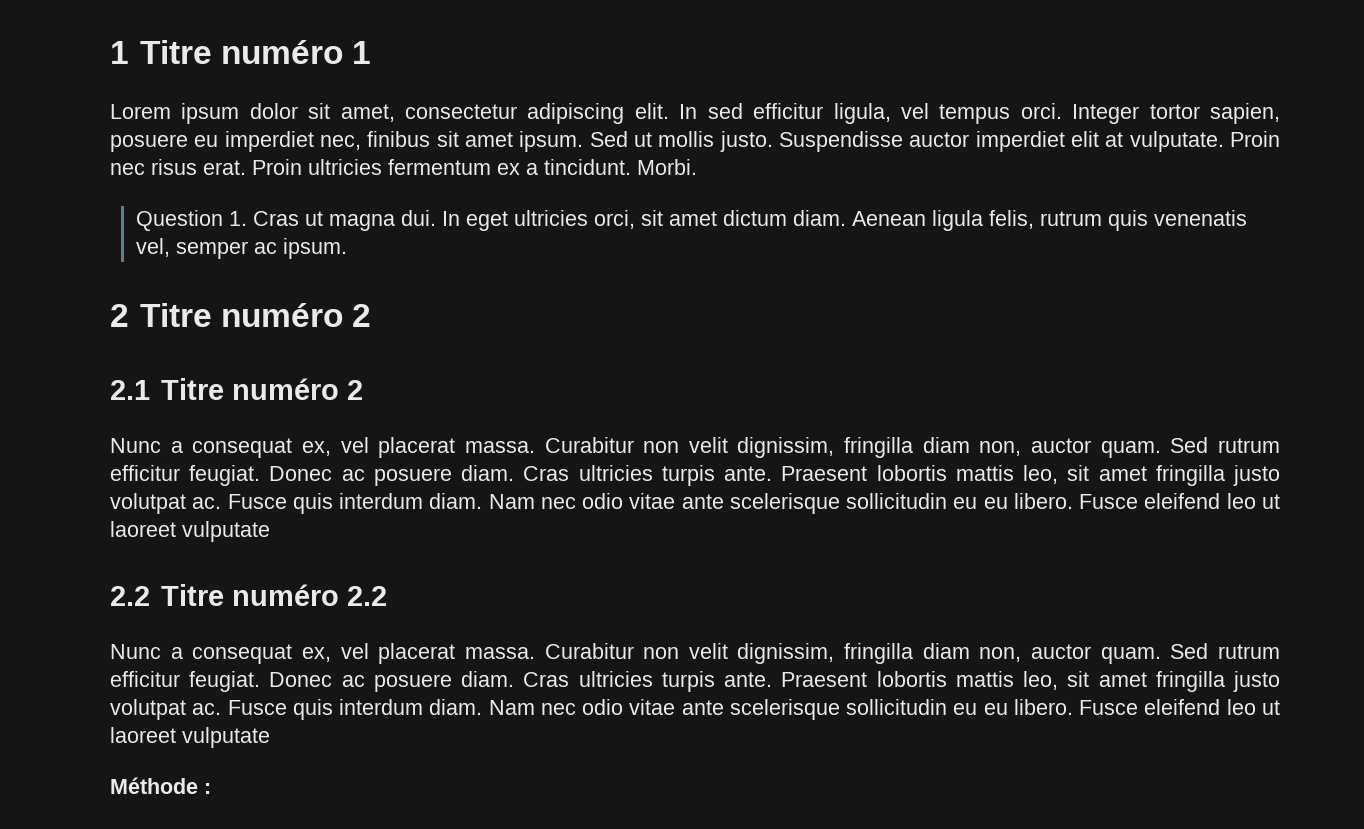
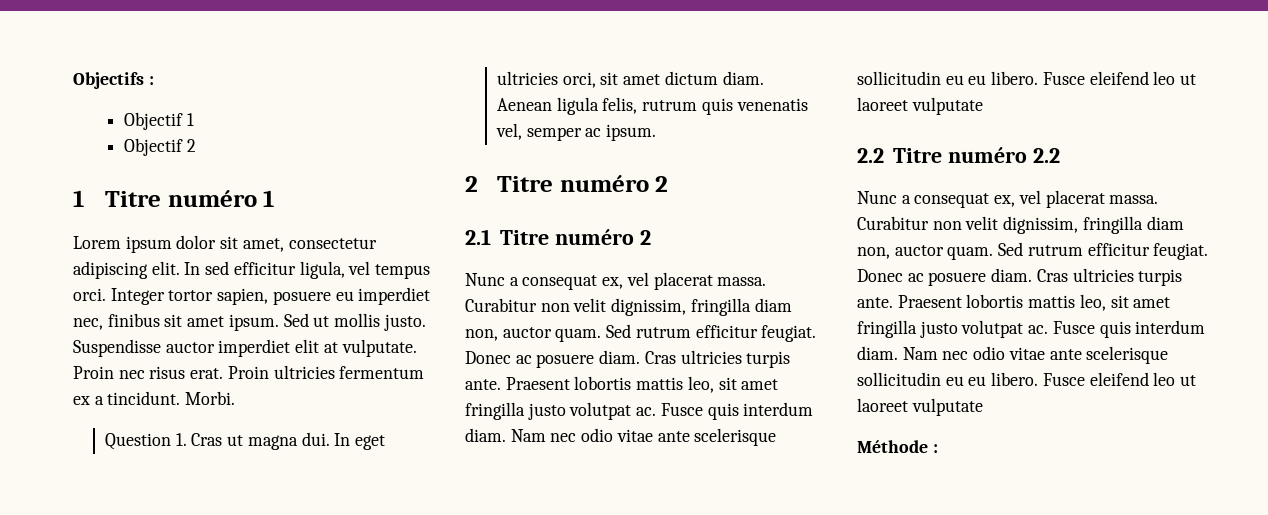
+ Objectifs :
+ Objectif 1
+ Objectif 2

